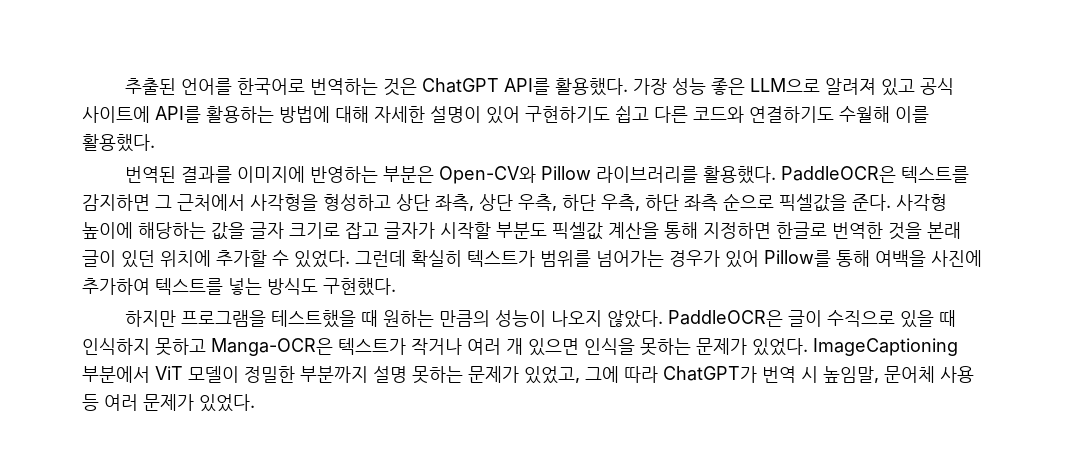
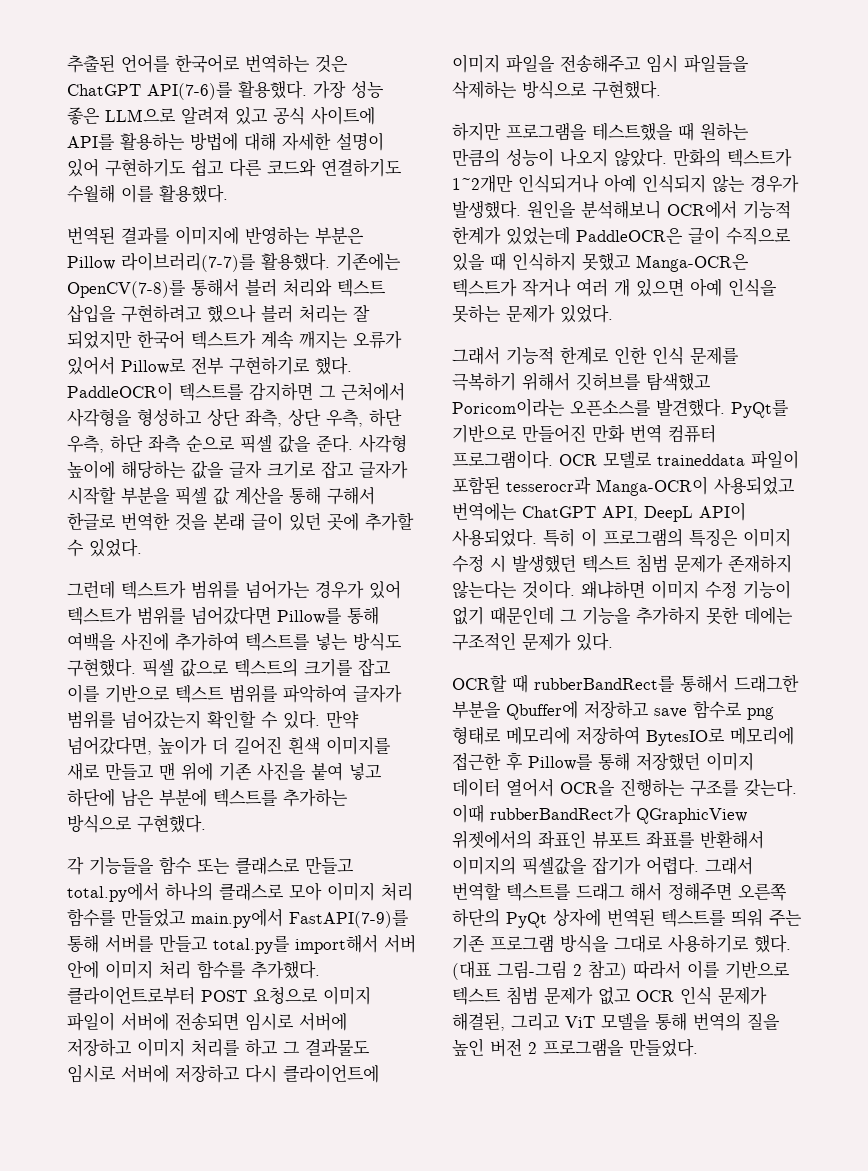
- 추출된 언어를 한국어로 번역하는 것은 ChatGPT API를 활용했다.
+ 추출된 언어를 한국어로 번역하는 것은 ChatGPT API(7-6)를 활용했다.
- 번역된 결과를 이미지에 반영하는 부분은 Open-CV와 Pillow 라이브러리를 활용했다. PaddleOCR은 텍스트를 감지하면 그 근처에서 사각형을 형성하고 상단 좌측, 상단 우측, 하단 우측, 하단 좌측 순으로 픽셀값을 준다.
+ 번역된 결과를 이미지에 반영하는 부분은 Pillow 라이브러리(7-7)를 활용했다. 기존에는 OpenCV(7-8)를 통해서 블러 처리와 텍스트 삽입을 구현하려고 했으나 블러 처리는 잘 되었지만 한국어 텍스트가 계속 깨지는 오류가 있어서 Pillow로 전부 구현하기로 했다. PaddleOCR이 텍스트를 감지하면 그 근처에서 사각형을 형성하고 상단 좌측, 상단 우측, 하단 우측, 하단 좌측 순으로 픽셀 값을 준다.
- 사각형 높이에 해당하는 값을 글자 크기로 잡고 글자가 시작할 부분도 픽셀값 계산을 통해 지정하면 한글로 번역한 것을 본래 글이 있던 위치에 추가할 수 있었다. 그런데 확실히 텍스트가 범위를 넘어가는 경우가 있어 Pillow를 통해 여백을 사진에 추가하여 텍스트를 넣는 방식도 구현했다.
+ 사각형 높이에 해당하는 값을 글자 크기로 잡고 글자가 시작할 부분을 픽셀 값 계산을 통해 구해서 한글로 번역한 것을 본래 글이 있던 곳에 추가할 수 있었다.
+ 그런데 텍스트가 범위를 넘어가는 경우가 있어 텍스트가 범위를 넘어갔다면 Pillow를 통해 여백을 사진에 추가하여 텍스트를 넣는 방식도 구현했다. 픽셀 값으로 텍스트의 크기를 잡고 이를 기반으로 텍스트 범위를 파악하여 글자가 범위를 넘어갔는지 확인할 수 있다. 만약 넘어갔다면, 높이가 더 길어진 흰색 이미지를 새로 만들고 맨 위에 기존 사진을 붙여 넣고 하단에 남은 부분에 텍스트를 추가하는 방식으로 구현했다.
+ 각 기능들을 함수 또는 클래스로 만들고 total.py에서 하나의 클래스로 모아 이미지 처리 함수를 만들었고 main.py에서 FastAPI(7-9)를 통해 서버를 만들고 total.py를 import해서 서버 안에 이미지 처리 함수를 추가했다. 클라이언트로부터 POST 요청으로 이미지 파일이 서버에 전송되면 임시로 서버에 저장하고 이미지 처리를 하고 그 결과물도 임시로 서버에 저장하고 다시 클라이언트에 이미지 파일을 전송해주고 임시 파일들을 삭제하는 방식으로 구현했다.
- PaddleOCR은 글이 수직으로 있을 때 인식하지 못하고 Manga-OCR은 텍스트가 작거나 여러 개 있으면 인식을 못하는 문제가 있었다. ImageCaptioning 부분에서 ViT 모델이 정밀한 부분까지 설명 못하는 문제가 있었고, 그에 따라 ChatGPT가 번역 시 높임말, 문어체 사용 등 여러 문제가 있었다.
+ 만화의 텍스트가 1~2개만 인식되거나 아예 인식되지 않는 경우가 발생했다. 원인을 분석해보니 OCR에서 기능적 한계가 있었는데 PaddleOCR은 글이 수직으로 있을 때 인식하지 못했고 Manga-OCR은 텍스트가 작거나 여러 개 있으면 아예 인식을 못하는 문제가 있었다.
+ 그래서 기능적 한계로 인한 인식 문제를 극복하기 위해서 깃허브를 탐색했고 Poricom이라는 오픈소스를 발견했다. PyQt를 기반으로 만들어진 만화 번역 컴퓨터 프로그램이다. OCR 모델로 traineddata 파일이 포함된 tesserocr과 Manga-OCR이 사용되었고 번역에는 ChatGPT API, DeepL API이 사용되었다. 특히 이 프로그램의 특징은 이미지 수정 시 발생했던 텍스트 침범 문제가 존재하지 않는다는 것이다. 왜냐하면 이미지 수정 기능이 없기 때문인데 그 기능을 추가하지 못한 데에는 구조적인 문제가 있다.
+ OCR할 때 rubberBandRect를 통해서 드래그한 부분을 Qbuffer에 저장하고 save 함수로 png 형태로 메모리에 저장하여 BytesIO로 메모리에 접근한 후 Pillow를 통해 저장했던 이미지 데이터 열어서 OCR을 진행하는 구조를 갖는다. 이때 rubberBandRect가 QGraphicView 위젯에서의 좌표인 뷰포트 좌표를 반환해서 이미지의 픽셀값을 잡기가 어렵다. 그래서 번역할 텍스트를 드래그 해서 정해주면 오른쪽 하단의 PyQt 상자에 번역된 텍스트를 띄워 주는 기존 프로그램 방식을 그대로 사용하기로 했다. (대표 그림-그림 2 참고) 따라서 이를 기반으로 텍스트 침범 문제가 없고 OCR 인식 문제가 해결된, 그리고 ViT 모델을 통해 번역의 질을 높인 버전 2 프로그램을 만들었다.

